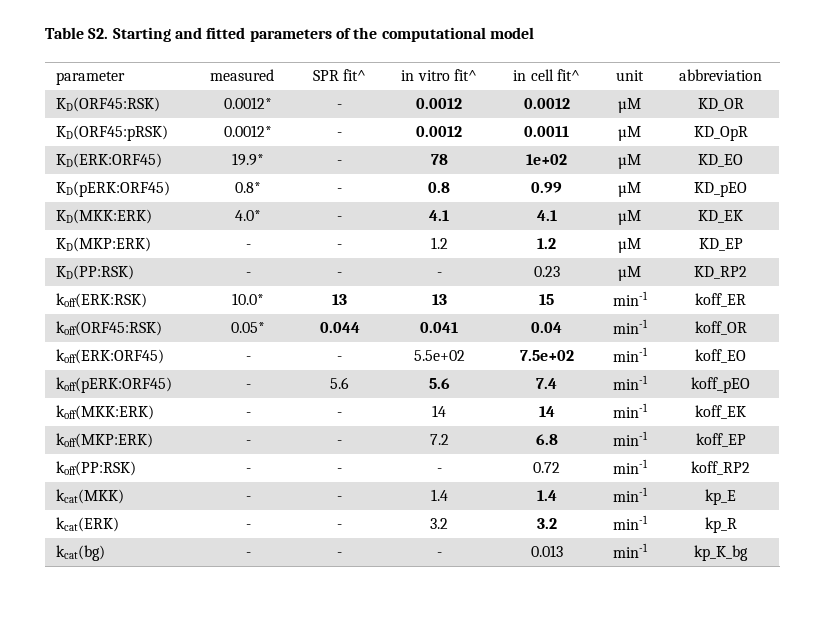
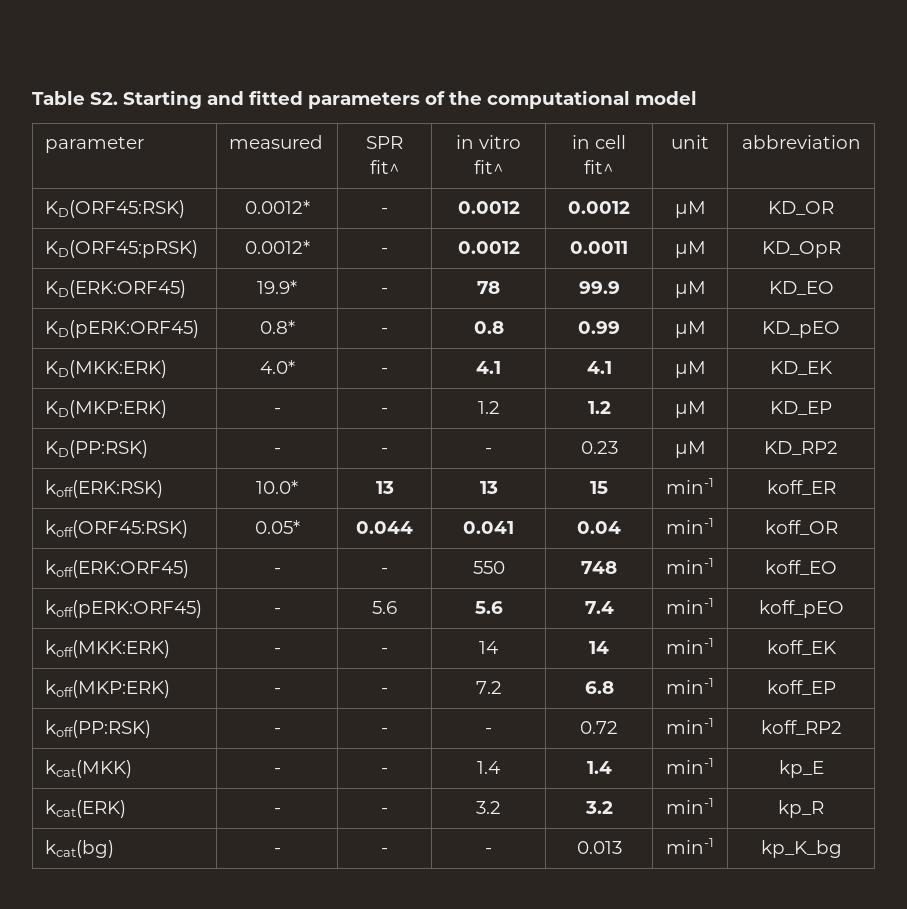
- KD(ERK:ORF45) | 19.9* | - | 78 | 1e+02 | µM | KD_EO
+ KD(ERK:ORF45) | 19.9* | - | 78 | 99.9 | µM | KD_EO
- koff(ERK:ORF45) | - | - | 5.5e+02 | 7.5e+02 | min-1 | koff_EO
+ koff(ERK:ORF45) | - | - | 550 | 748 | min-1 | koff_EO

